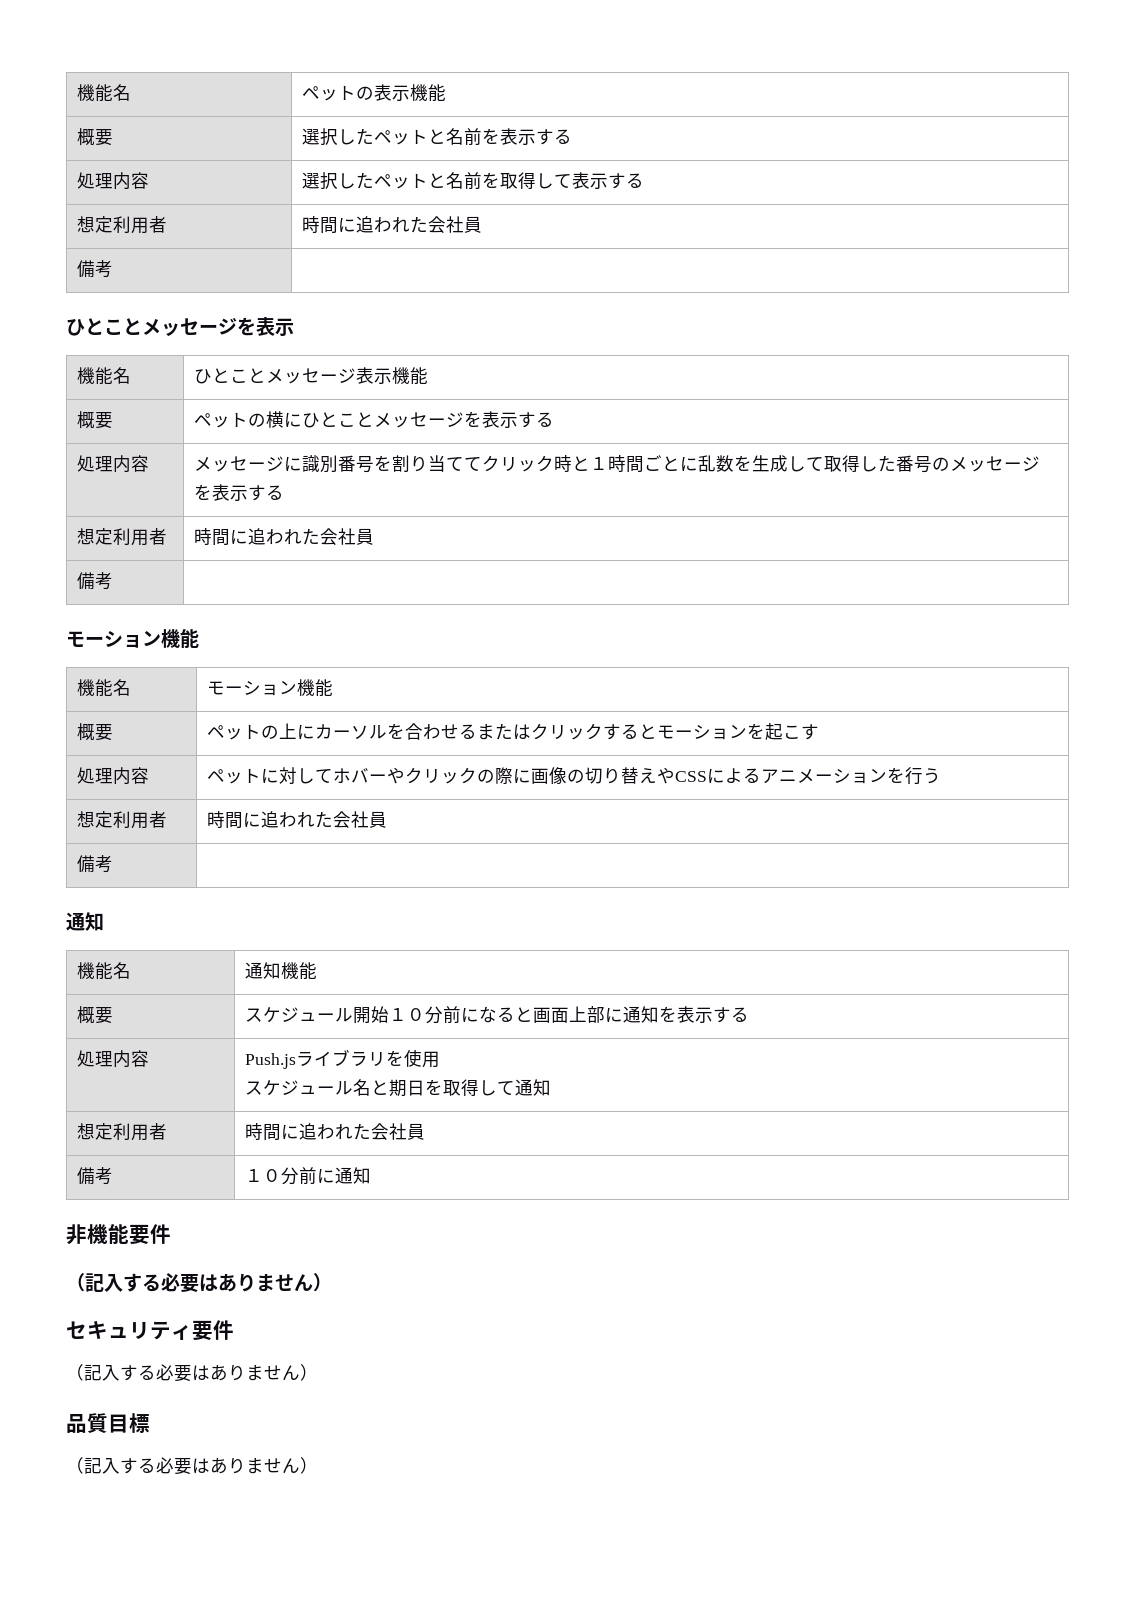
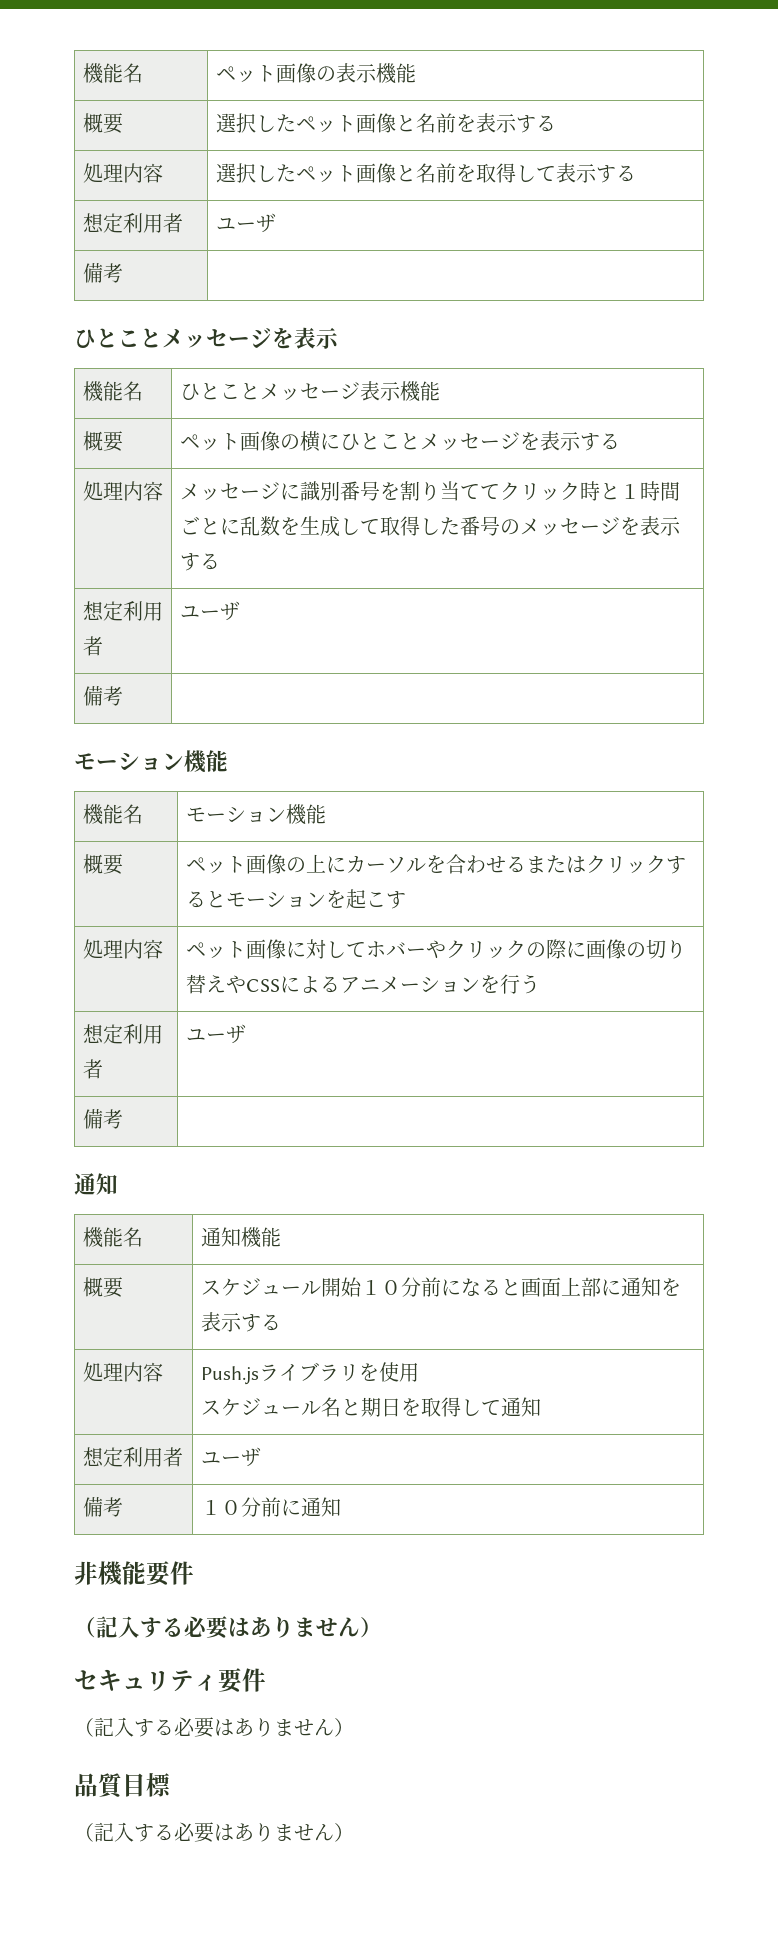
- 機能名 | ペットの表示機能
+ 機能名 | ペット画像の表示機能
- 概要 | 選択したペットと名前を表示する
+ 概要 | 選択したペット画像と名前を表示する
- 処理内容 | 選択したペットと名前を取得して表示する
- 想定利用者 | 時間に追われた会社員
+ 処理内容 | 選択したペット画像と名前を取得して表示する
+ 想定利用者 | ユーザ
- 概要 | ペットの横にひとことメッセージを表示する
+ 概要 | ペット画像の横にひとことメッセージを表示する
  処理内容 | メッセージに識別番号を割り当ててクリック時と１時間ごとに乱数を生成して取得した番号のメッセージを表示する
- 想定利用者 | 時間に追われた会社員
+ 想定利用者 | ユーザ
- 概要 | ペットの上にカーソルを合わせるまたはクリックするとモーションを起こす
+ 概要 | ペット画像の上にカーソルを合わせるまたはクリックするとモーションを起こす
- 処理内容 | ペットに対してホバーやクリックの際に画像の切り替えやCSSによるアニメーションを行う
- 想定利用者 | 時間に追われた会社員
+ 処理内容 | ペット画像に対してホバーやクリックの際に画像の切り替えやCSSによるアニメーションを行う
+ 想定利用者 | ユーザ
  処理内容 | Push.jsライブラリを使用
  スケジュール名と期日を取得して通知
- 想定利用者 | 時間に追われた会社員
+ 想定利用者 | ユーザ

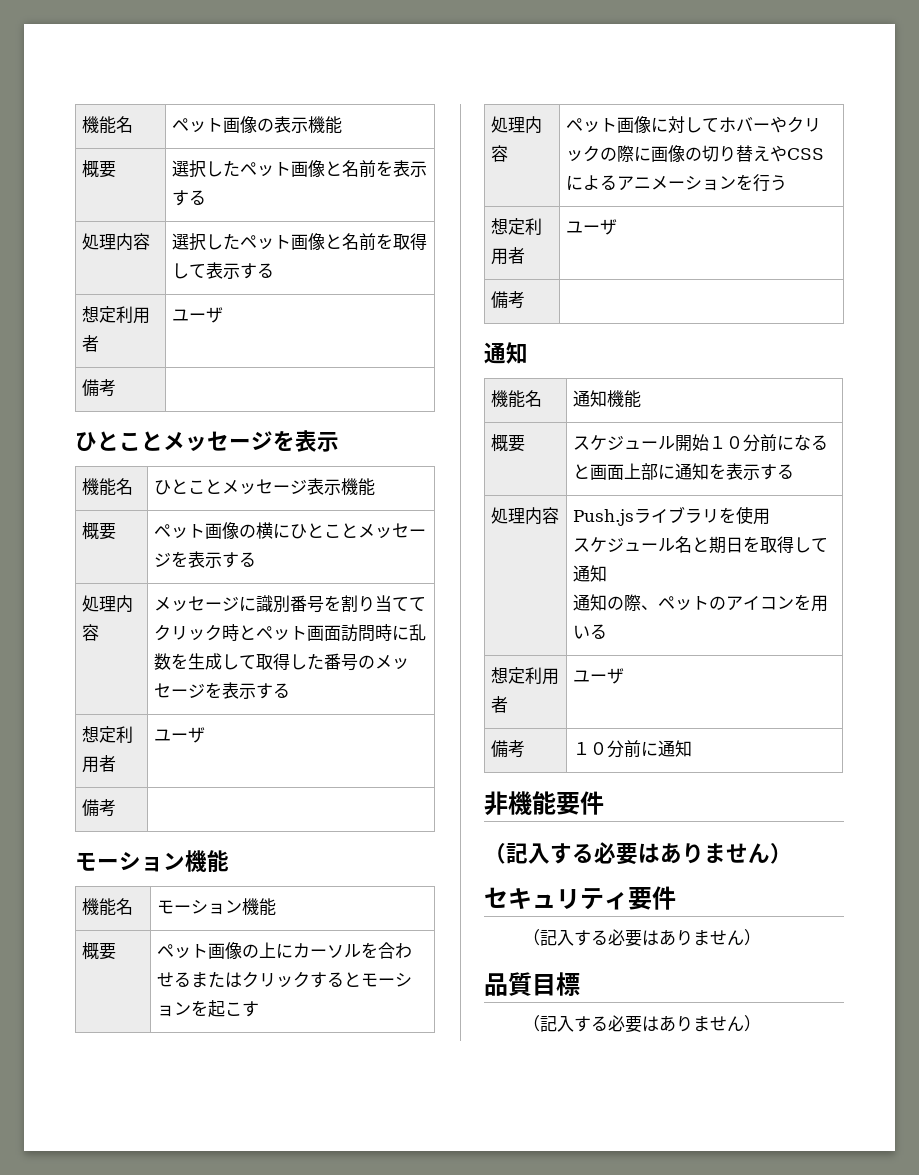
- 処理内容 | メッセージに識別番号を割り当ててクリック時と１時間ごとに乱数を生成して取得した番号のメッセージを表示する
+ 処理内容 | メッセージに識別番号を割り当ててクリック時とペット画面訪問時に乱数を生成して取得した番号のメッセージを表示する
  処理内容 | Push.jsライブラリを使用
  スケジュール名と期日を取得して通知
+ 通知の際、ペットのアイコンを用いる

